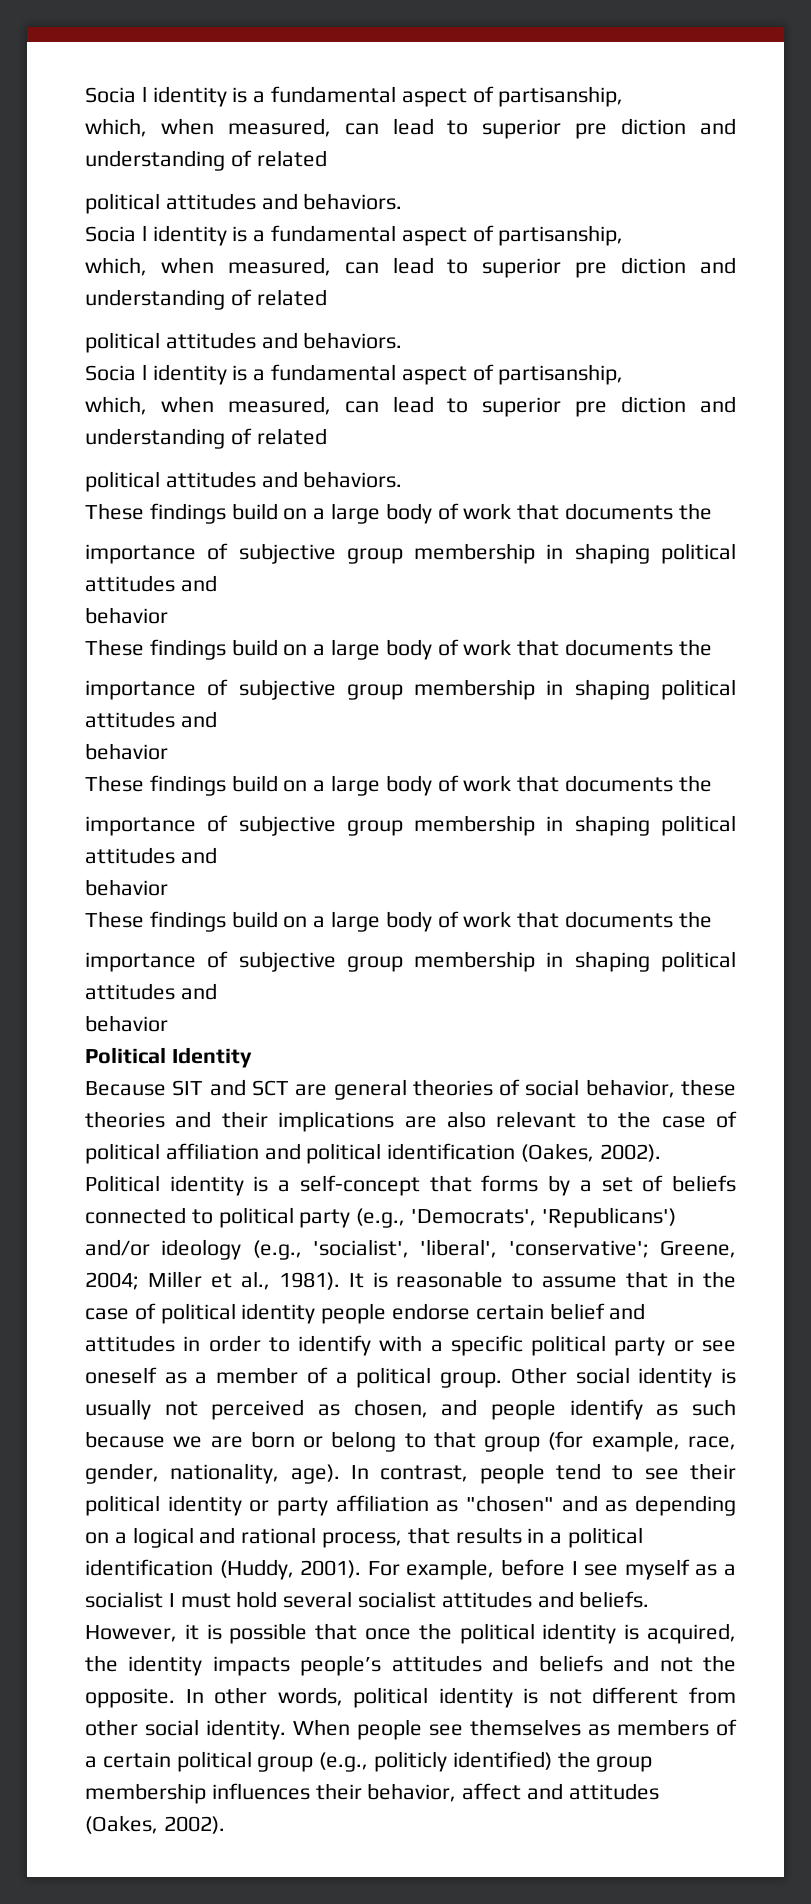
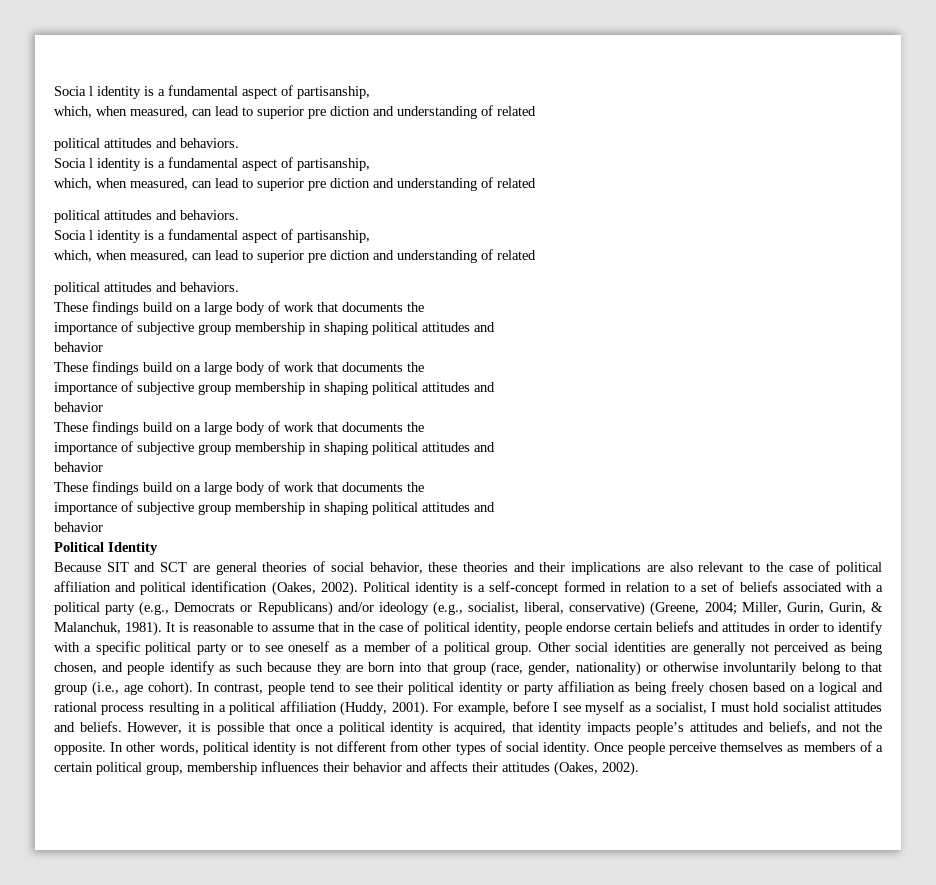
- Political identity is a self-concept that forms by a set of beliefs connected to political party (e.g., 'Democrats', 'Republicans') and/or ideology (e.g., 'socialist', 'liberal', 'conservative'; Greene, 2004; Miller et al., 1981).
+ Political identity is a self-concept formed in relation to a set of beliefs associated with a political party (e.g., Democrats or Republicans) and/or ideology (e.g., socialist, liberal, conservative) (Greene, 2004; Miller, Gurin, Gurin, & Malanchuk, 1981).
- It is reasonable to assume that in the case of political identity people endorse certain belief and attitudes in order to identify with a specific political party or see oneself as a member of a political group.
+ It is reasonable to assume that in the case of political identity, people endorse certain beliefs and attitudes in order to identify with a specific political party or to see oneself as a member of a political group.
- Other social identity is usually not perceived as chosen, and people identify as such because we are born or belong to that group (for example, race, gender, nationality, age).
+ Other social identities are generally not perceived as being chosen, and people identify as such because they are born into that group (race, gender, nationality) or otherwise involuntarily belong to that group (i.e., age cohort).
- In contrast, people tend to see their political identity or party affiliation as "chosen" and as depending on a logical and rational process, that results in a political identification (Huddy, 2001).
+ In contrast, people tend to see their political identity or party affiliation as being freely chosen based on a logical and rational process resulting in a political affiliation (Huddy, 2001).
- For example, before I see myself as a socialist I must hold several socialist attitudes and beliefs.
+ For example, before I see myself as a socialist, I must hold socialist attitudes and beliefs.
- However, it is possible that once the political identity is acquired, the identity impacts people’s attitudes and beliefs and not the opposite.
+ However, it is possible that once a political identity is acquired, that identity impacts people’s attitudes and beliefs, and not the opposite.
- In other words, political identity is not different from other social identity. When people see themselves as members of a certain political group (e.g., politicly identified) the group membership influences their behavior, affect and attitudes (Oakes, 2002).
+ In other words, political identity is not different from other types of social identity. Once people perceive themselves as members of a certain political group, membership influences their behavior and affects their attitudes (Oakes, 2002).

